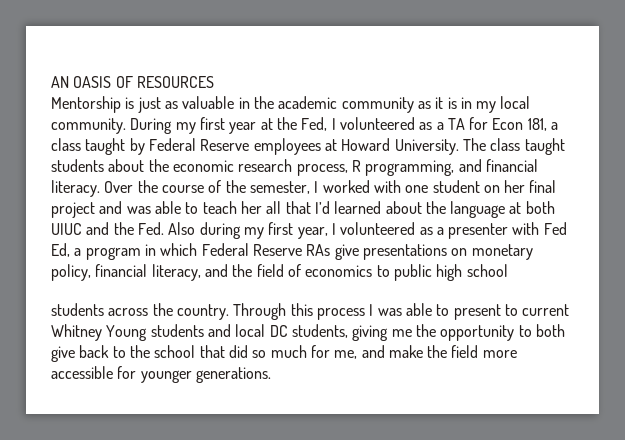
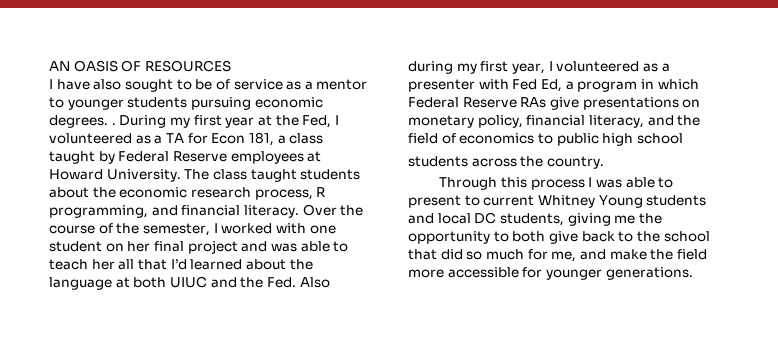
- Mentorship is just as valuable in the academic community as it is in my local community.
+ I have also sought to be of service as a mentor to younger students pursuing economic degrees. .
- students across the country. Through this process I was able to present to current Whitney Young students and local DC students, giving me the opportunity to both give back to the school that did so much for me, and make the field more accessible for younger generations.
+ students across the country.
+ Through this process I was able to present to current Whitney Young students and local DC students, giving me the opportunity to both give back to the school that did so much for me, and make the field more accessible for younger generations.

